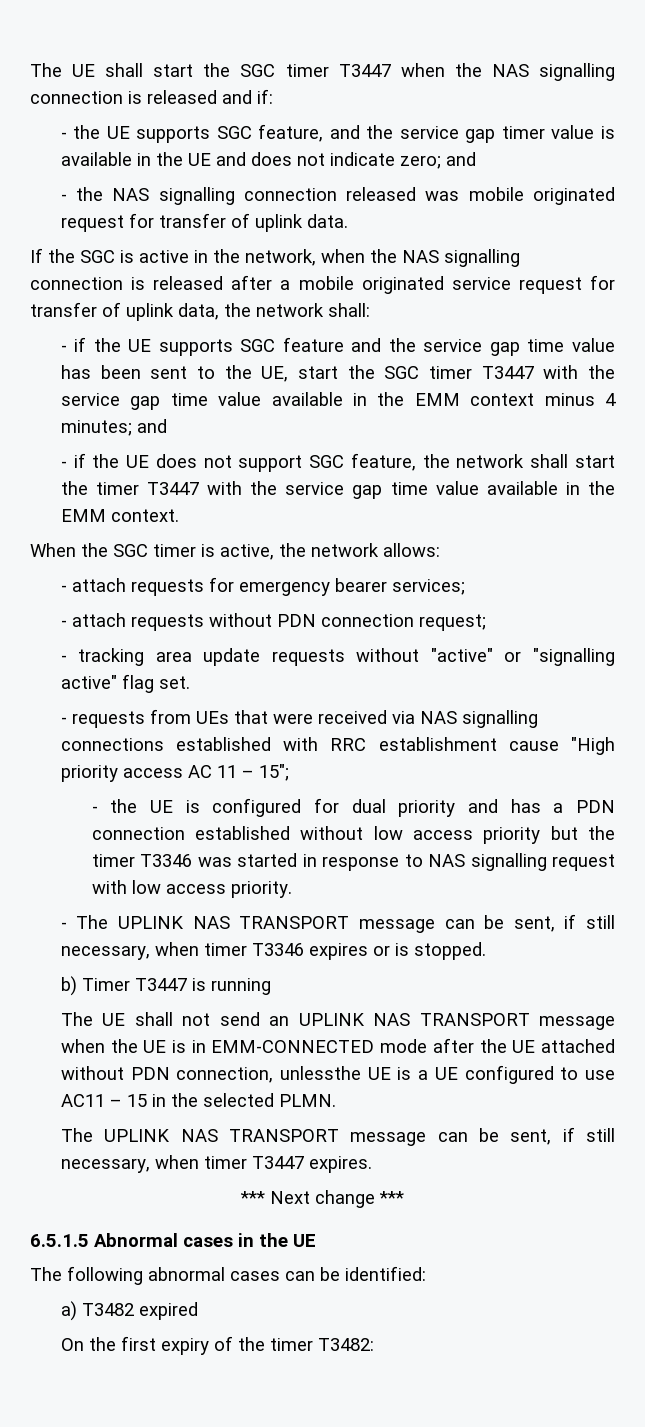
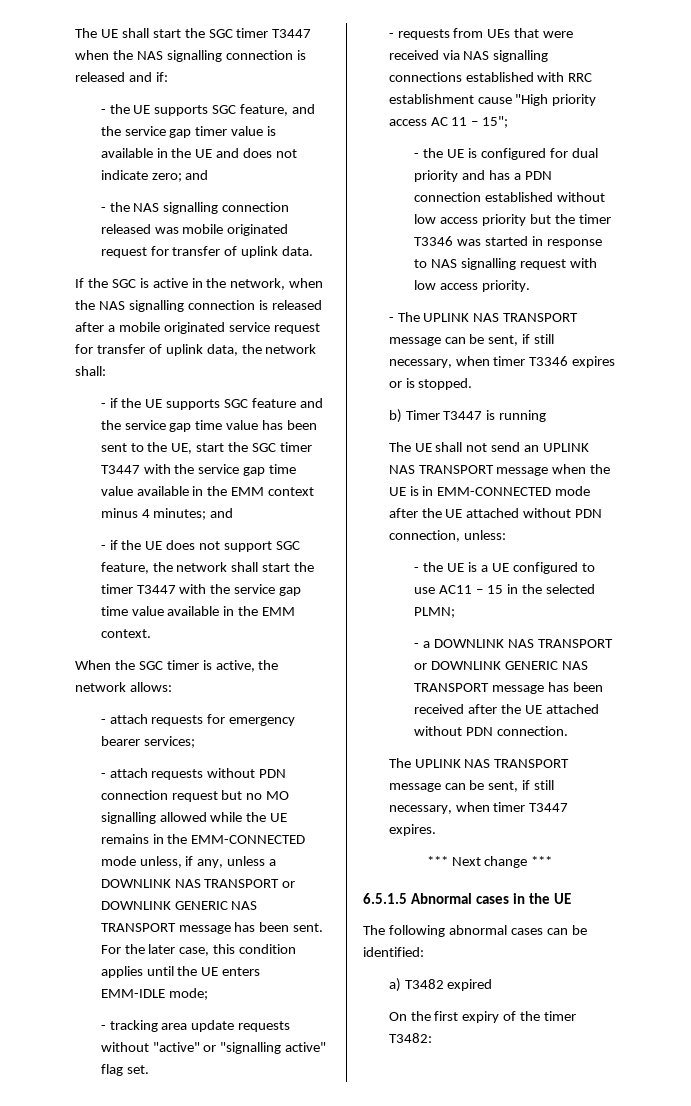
- - attach requests without PDN connection request;
+ - attach requests without PDN connection request but no MO signalling allowed while the UE remains in the EMM-CONNECTED mode unless, if any, unless a DOWNLINK NAS TRANSPORT or DOWNLINK GENERIC NAS TRANSPORT message has been sent. For the later case, this condition applies until the UE enters EMM-IDLE mode;
- The UE shall not send an UPLINK NAS TRANSPORT message when the UE is in EMM-CONNECTED mode after the UE attached without PDN connection, unlessthe UE is a UE configured to use AC11 – 15 in the selected PLMN.
+ The UE shall not send an UPLINK NAS TRANSPORT message when the UE is in EMM-CONNECTED mode after the UE attached without PDN connection, unless:
+ - the UE is a UE configured to use AC11 – 15 in the selected PLMN;
+ - a DOWNLINK NAS TRANSPORT or DOWNLINK GENERIC NAS TRANSPORT message has been received after the UE attached without PDN connection.

